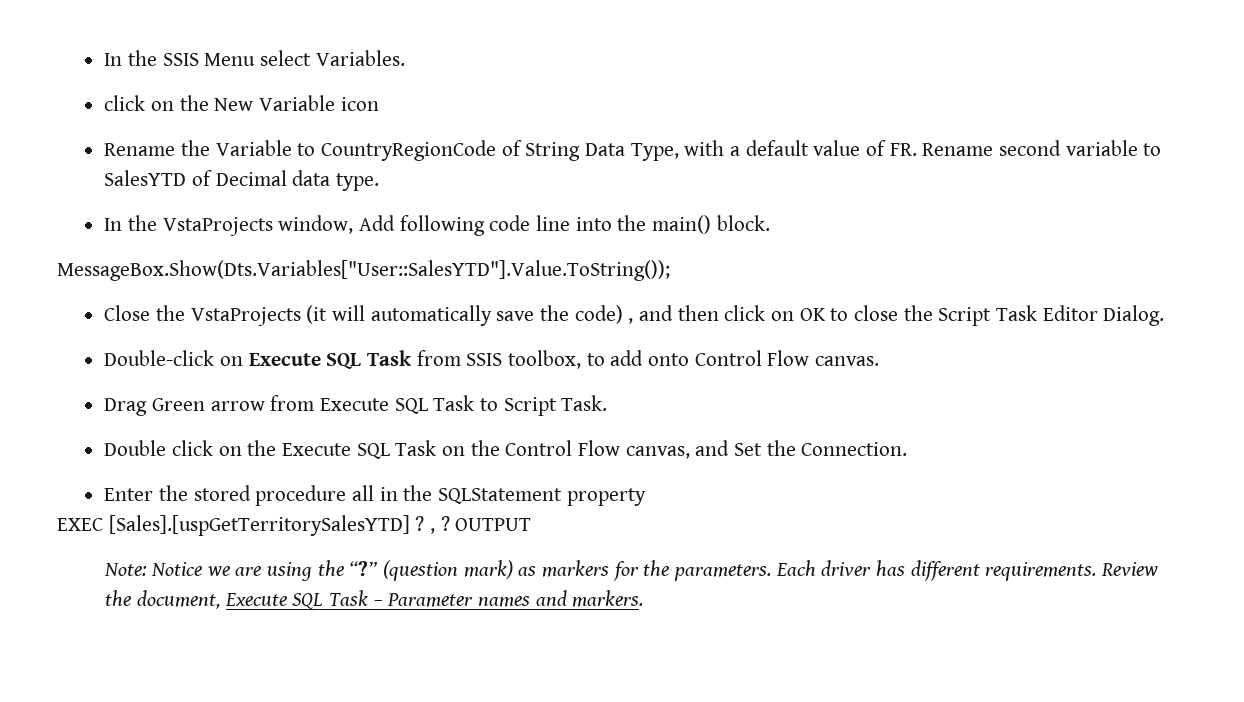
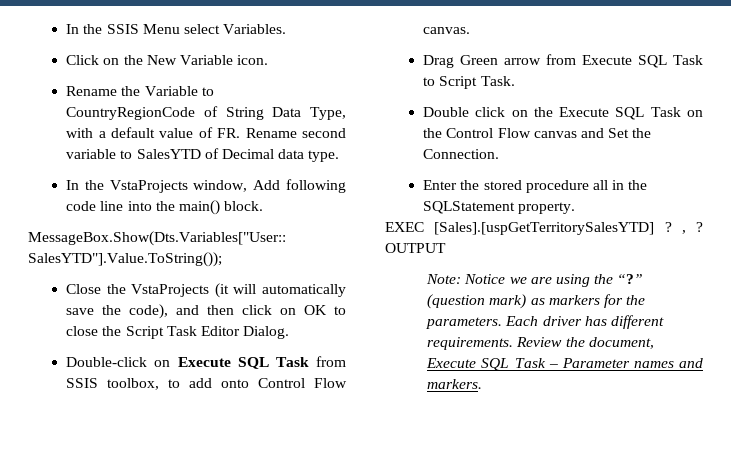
- click on the New Variable icon
+ Click on the New Variable icon.
- Close the VstaProjects (it will automatically save the code) , and then click on OK to close the Script Task Editor Dialog.
+ Close the VstaProjects (it will automatically save the code), and then click on OK to close the Script Task Editor Dialog.
- Double click on the Execute SQL Task on the Control Flow canvas, and Set the Connection.
+ Double click on the Execute SQL Task on the Control Flow canvas and Set the Connection.
- Enter the stored procedure all in the SQLStatement property
+ Enter the stored procedure all in the SQLStatement property.

